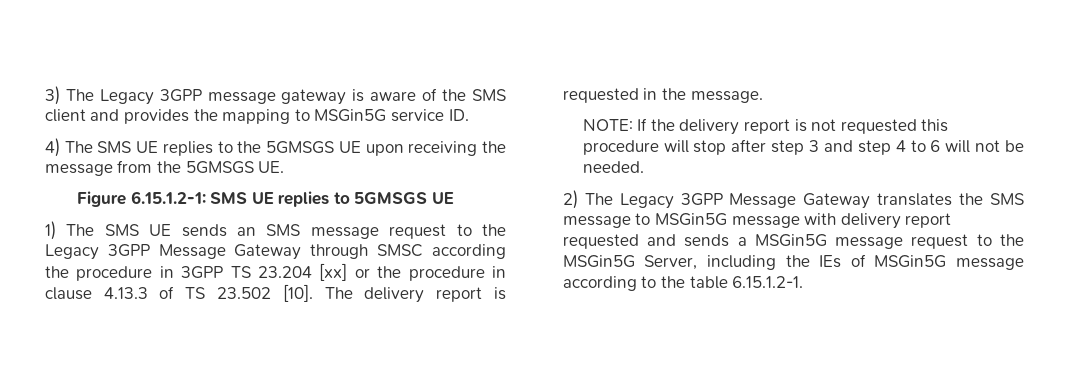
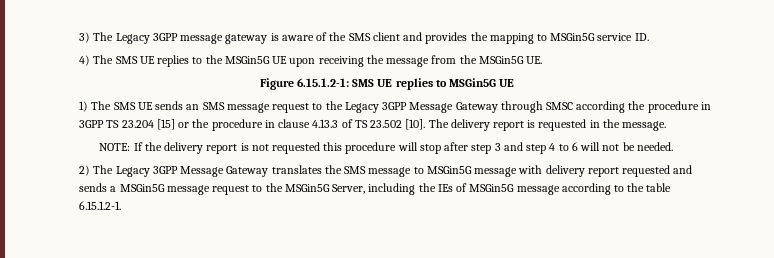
- 4) The SMS UE replies to the 5GMSGS UE upon receiving the message from the 5GMSGS UE.
+ 4) The SMS UE replies to the MSGin5G UE upon receiving the message from the MSGin5G UE.
- Figure 6.15.1.2-1: SMS UE replies to 5GMSGS UE
+ Figure 6.15.1.2-1: SMS UE replies to MSGin5G UE
- 1) The SMS UE sends an SMS message request to the Legacy 3GPP Message Gateway through SMSC according the procedure in 3GPP TS 23.204 [xx] or the procedure in clause 4.13.3 of TS 23.502 [10].
+ 1) The SMS UE sends an SMS message request to the Legacy 3GPP Message Gateway through SMSC according the procedure in 3GPP TS 23.204 [15] or the procedure in clause 4.13.3 of TS 23.502 [10].

